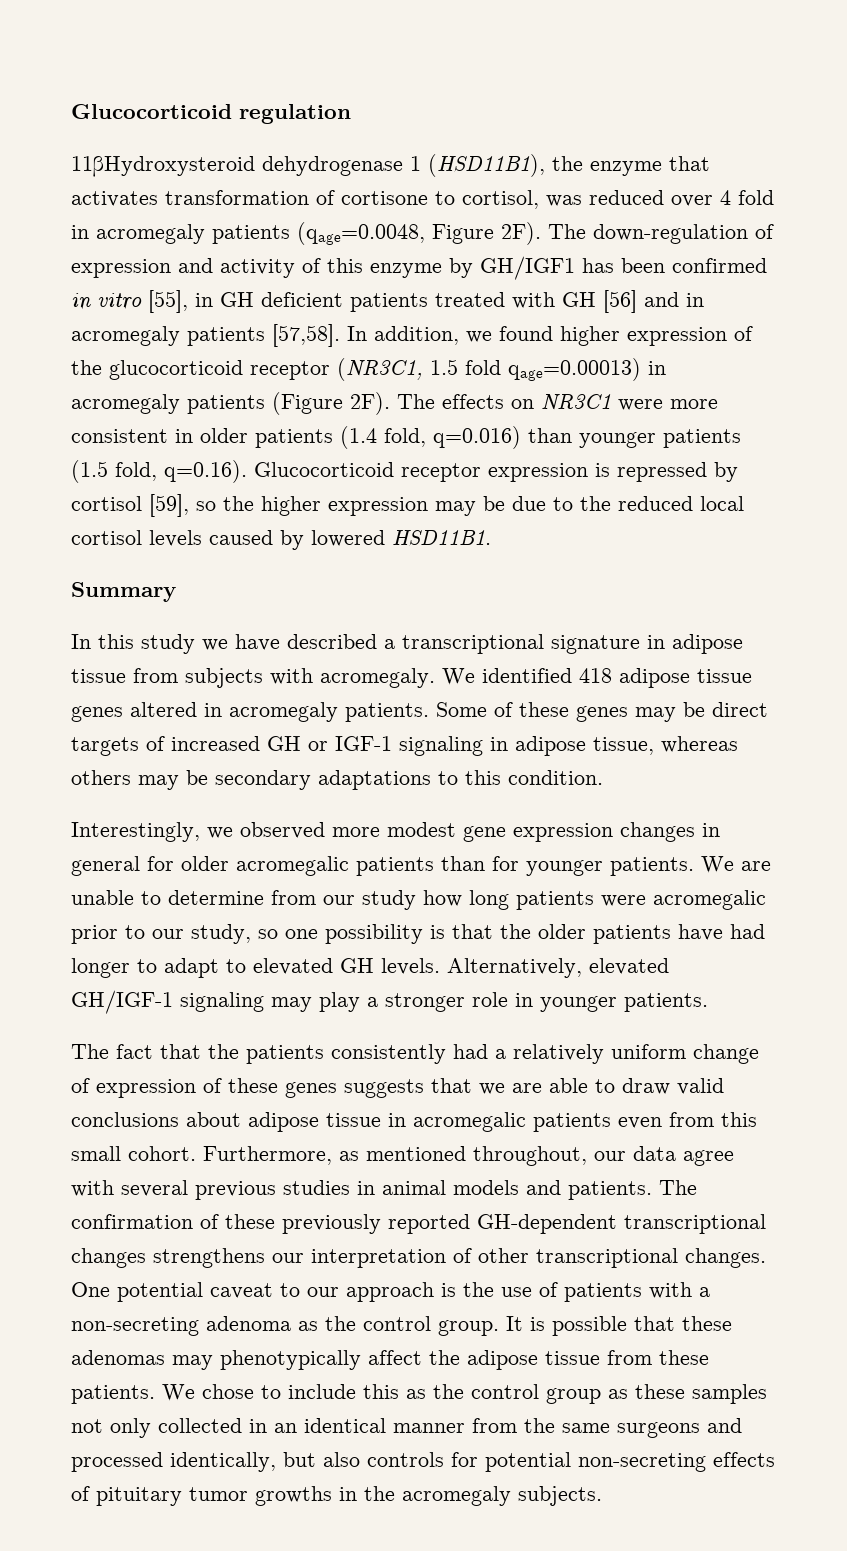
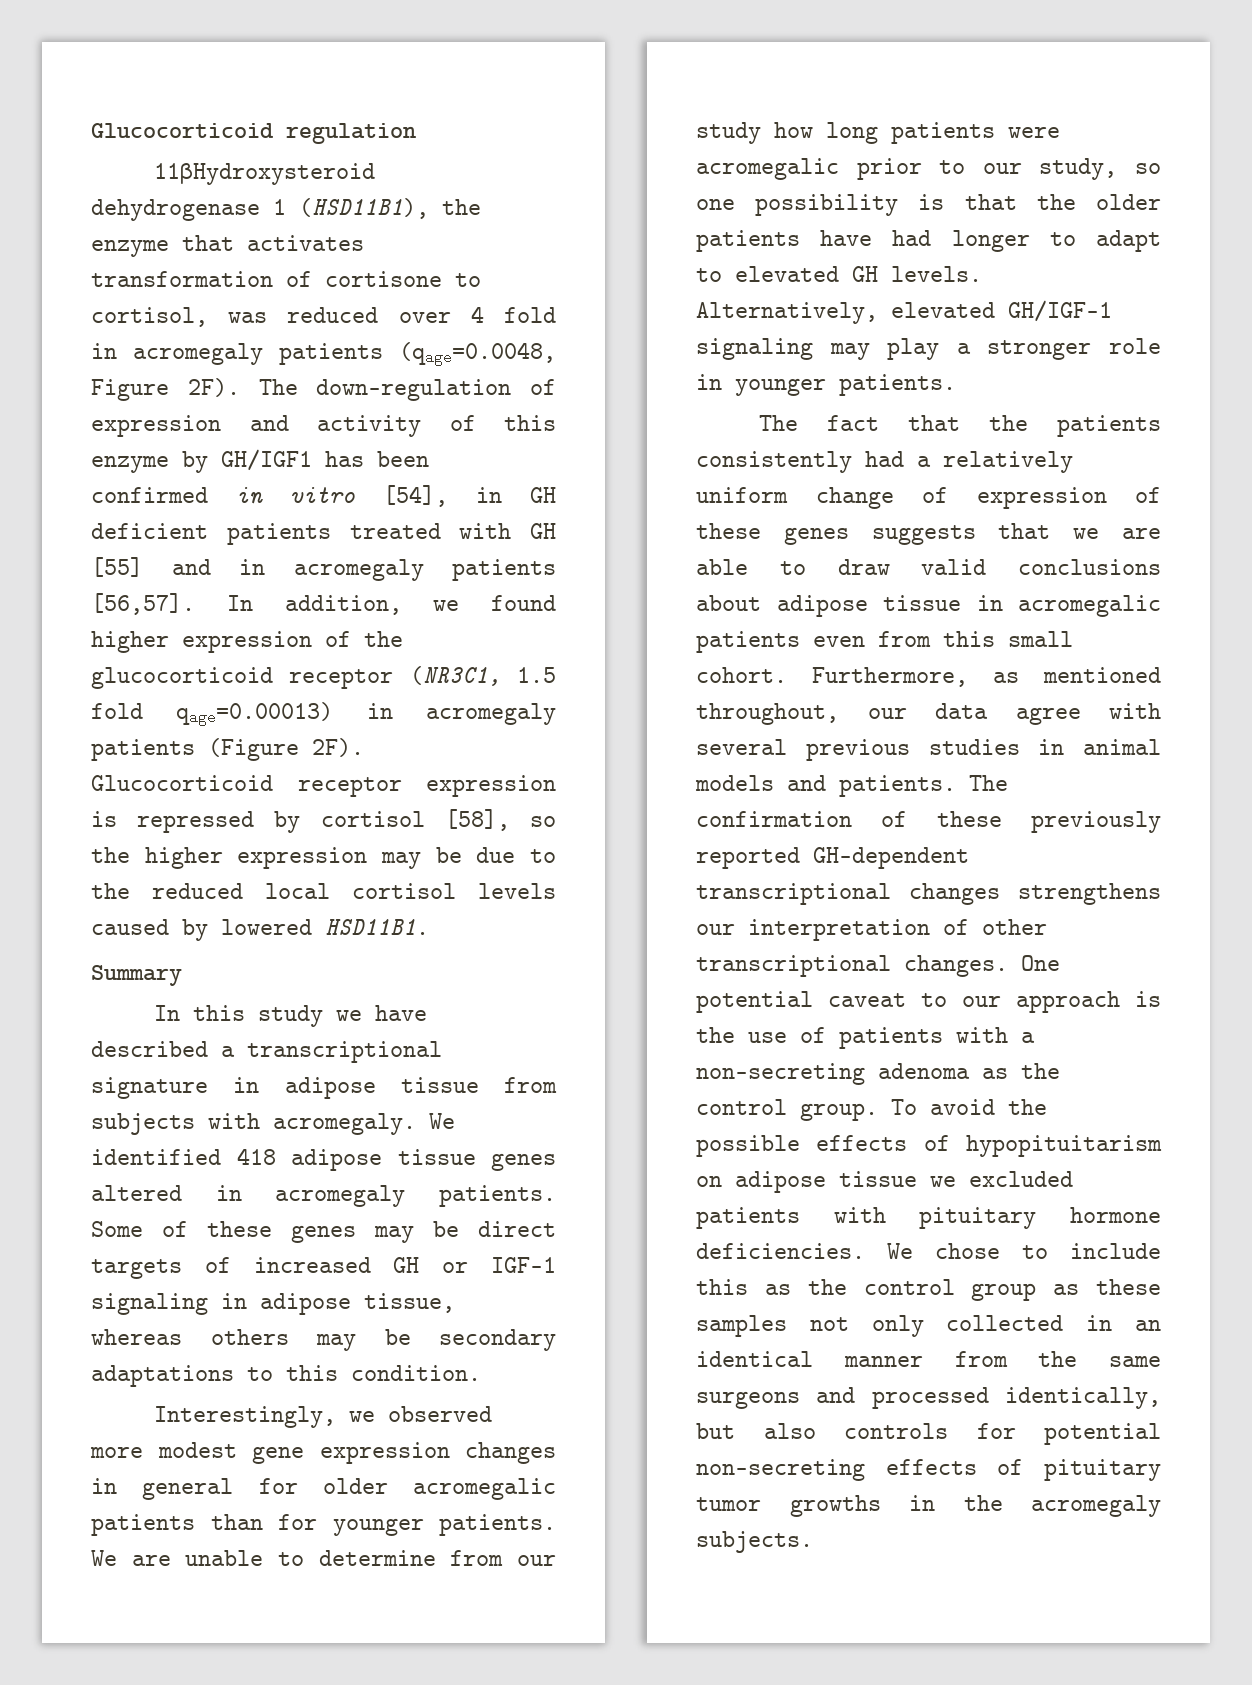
- The down-regulation of expression and activity of this enzyme by GH/IGF1 has been confirmed in vitro [55], in GH deficient patients treated with GH [56] and in acromegaly patients [57,58].
+ The down-regulation of expression and activity of this enzyme by GH/IGF1 has been confirmed in vitro [54], in GH deficient patients treated with GH [55] and in acromegaly patients [56,57].
- The effects on NR3C1 were more consistent in older patients (1.4 fold, q=0.016) than younger patients (1.5 fold, q=0.16). Glucocorticoid receptor expression is repressed by cortisol [59], so the higher expression may be due to the reduced local cortisol levels caused by lowered HSD11B1.
+ Glucocorticoid receptor expression is repressed by cortisol [58], so the higher expression may be due to the reduced local cortisol levels caused by lowered HSD11B1.
- It is possible that these adenomas may phenotypically affect the adipose tissue from these patients.
+ To avoid the possible effects of hypopituitarism on adipose tissue we excluded patients with pituitary hormone deficiencies.

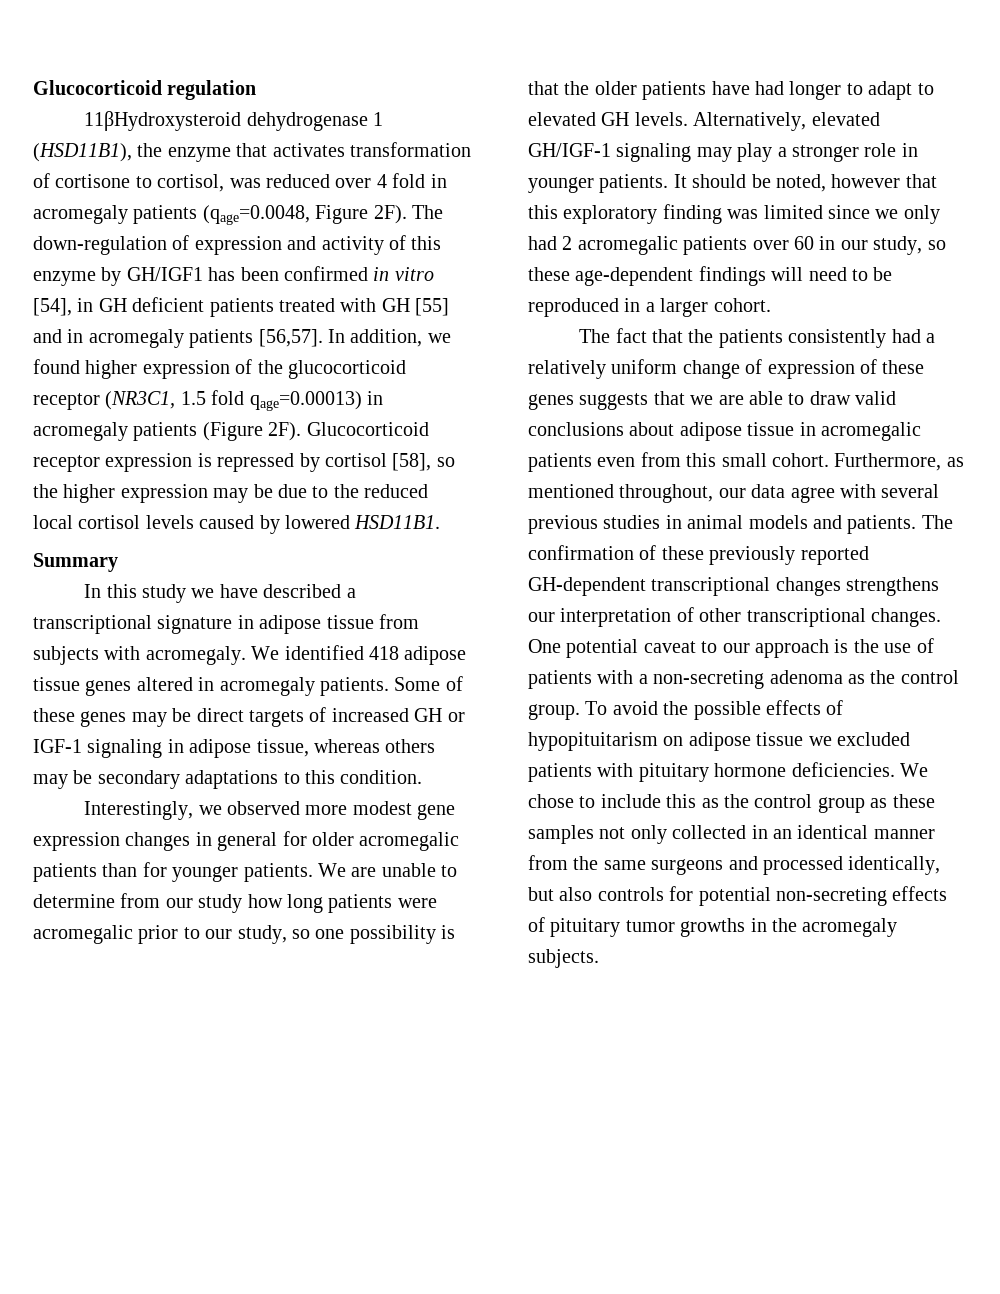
+ It should be noted, however that this exploratory finding was limited since we only had 2 acromegalic patients over 60 in our study, so these age-dependent findings will need to be reproduced in a larger cohort.

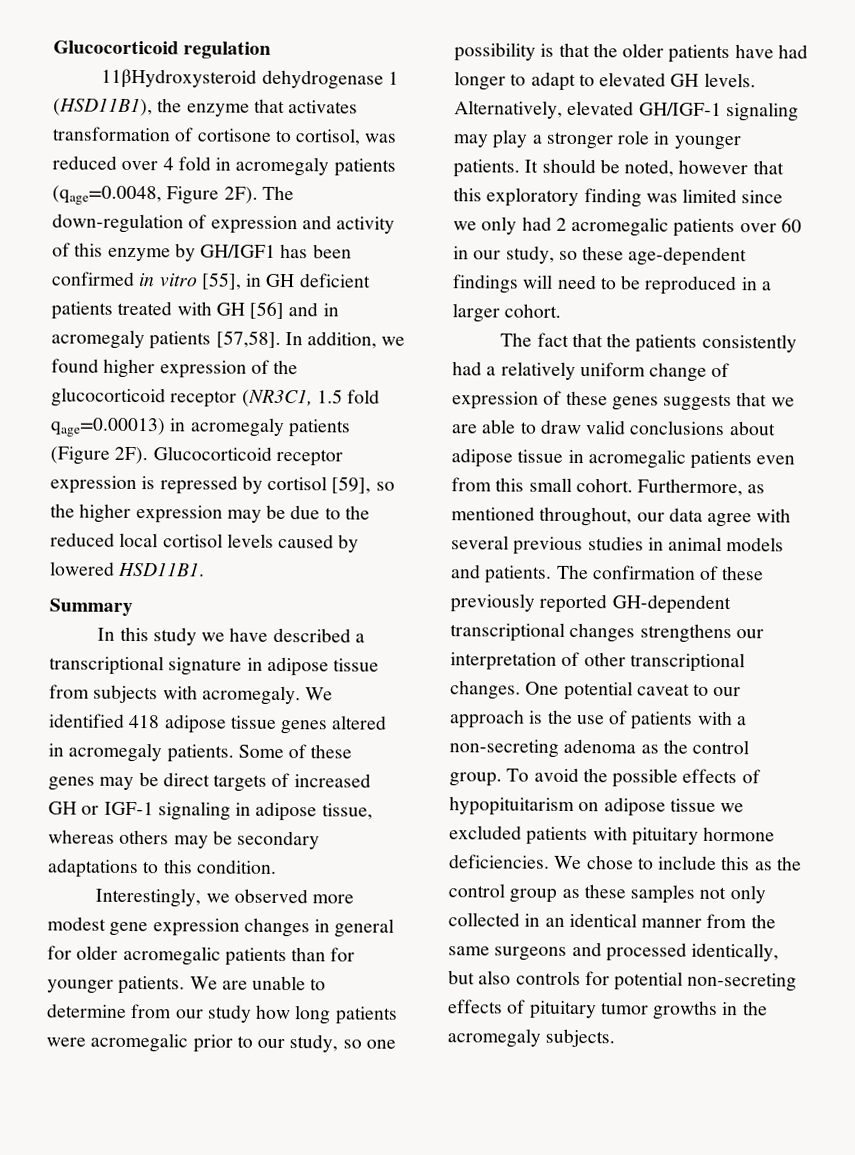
- The down-regulation of expression and activity of this enzyme by GH/IGF1 has been confirmed in vitro [54], in GH deficient patients treated with GH [55] and in acromegaly patients [56,57].
+ The down-regulation of expression and activity of this enzyme by GH/IGF1 has been confirmed in vitro [55], in GH deficient patients treated with GH [56] and in acromegaly patients [57,58].
- Glucocorticoid receptor expression is repressed by cortisol [58], so the higher expression may be due to the reduced local cortisol levels caused by lowered HSD11B1.
+ Glucocorticoid receptor expression is repressed by cortisol [59], so the higher expression may be due to the reduced local cortisol levels caused by lowered HSD11B1.

